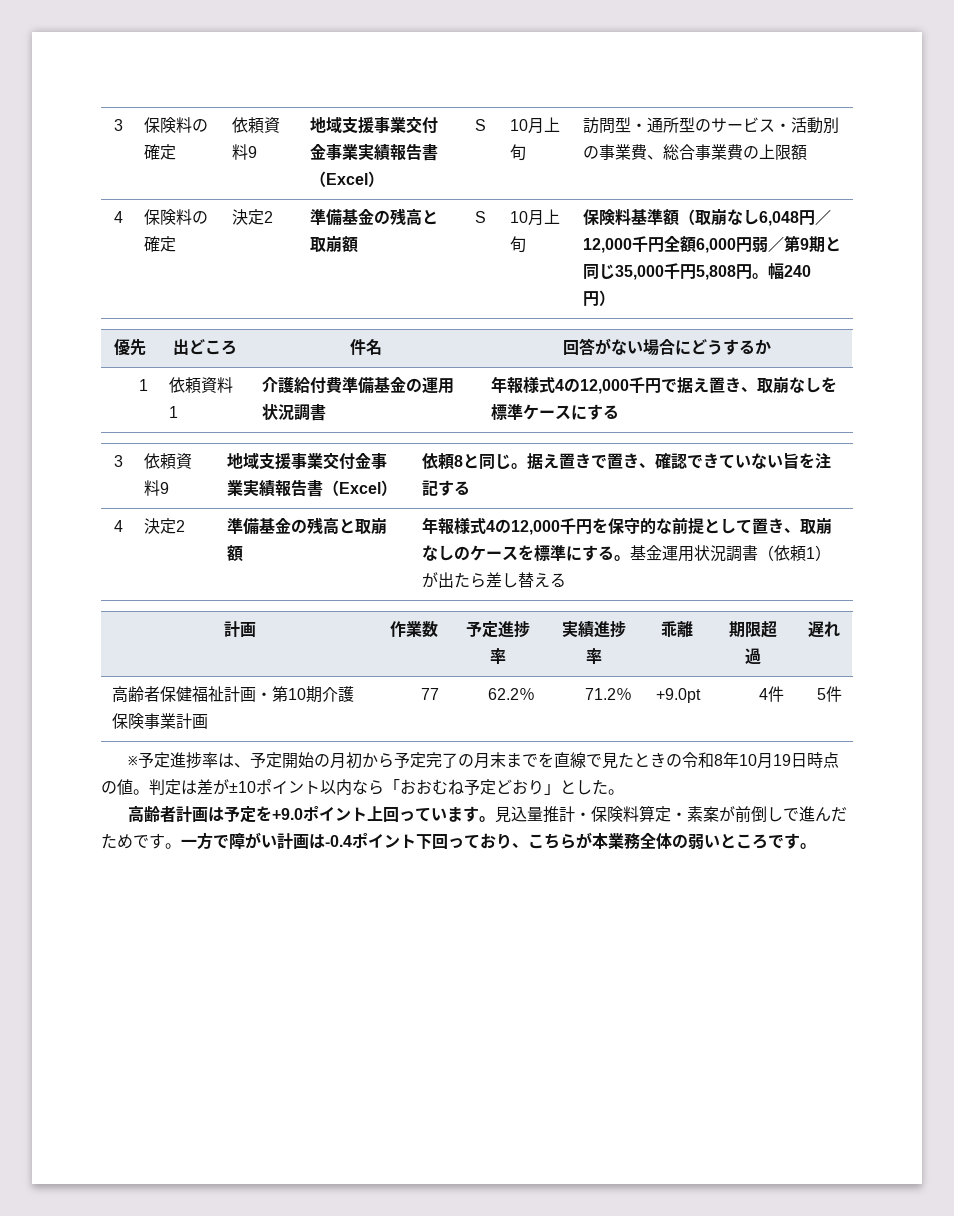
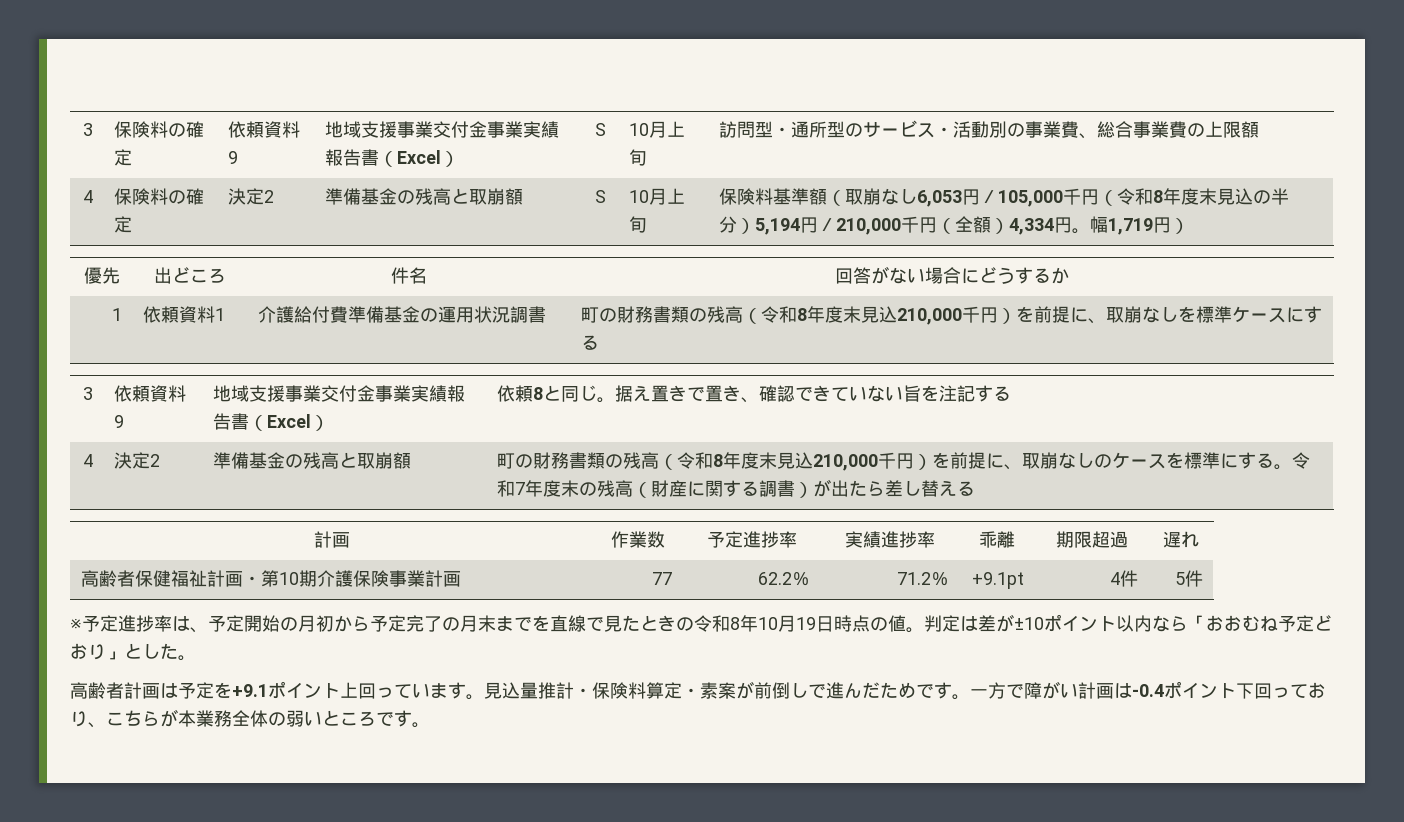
- 保険料基準額（取崩なし6,048円／12,000千円全額6,000円弱／第9期と同じ35,000千円5,808円。幅240円）
+ 保険料基準額（取崩なし6,053円／105,000千円（令和8年度末見込の半分）5,194円／210,000千円（全額）4,334円。幅1,719円）
- 1 | 依頼資料1 | 介護給付費準備基金の運用状況調書 | 年報様式4の12,000千円で据え置き、取崩なしを標準ケースにする
+ 1 | 依頼資料1 | 介護給付費準備基金の運用状況調書 | 町の財務書類の残高（令和8年度末見込210,000千円）を前提に、取崩なしを標準ケースにする
- 年報様式4の12,000千円を保守的な前提として置き、取崩なしのケースを標準にする。
+ 町の財務書類の残高（令和8年度末見込210,000千円）を前提に、取崩なしのケースを標準にする。
- 基金運用状況調書（依頼1）が出たら差し替える
+ 令和7年度末の残高（財産に関する調書）が出たら差し替える
- 高齢者保健福祉計画・第10期介護保険事業計画 | 77 | 62.2％ | 71.2％ | +9.0pt | 4件 | 5件
+ 高齢者保健福祉計画・第10期介護保険事業計画 | 77 | 62.2％ | 71.2％ | +9.1pt | 4件 | 5件
- 高齢者計画は予定を+9.0ポイント上回っています。
+ 高齢者計画は予定を+9.1ポイント上回っています。

